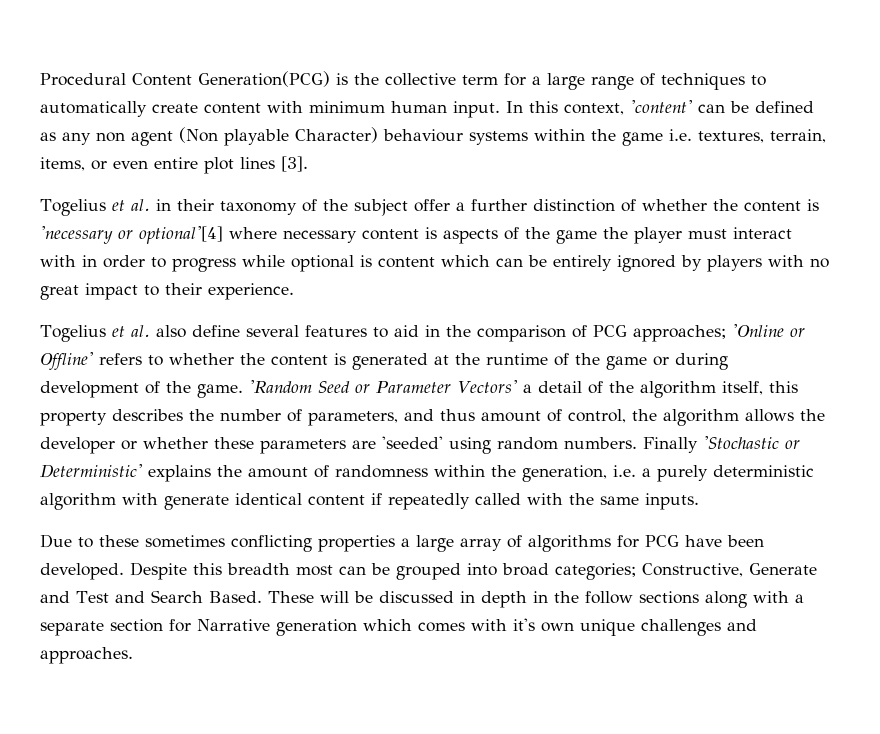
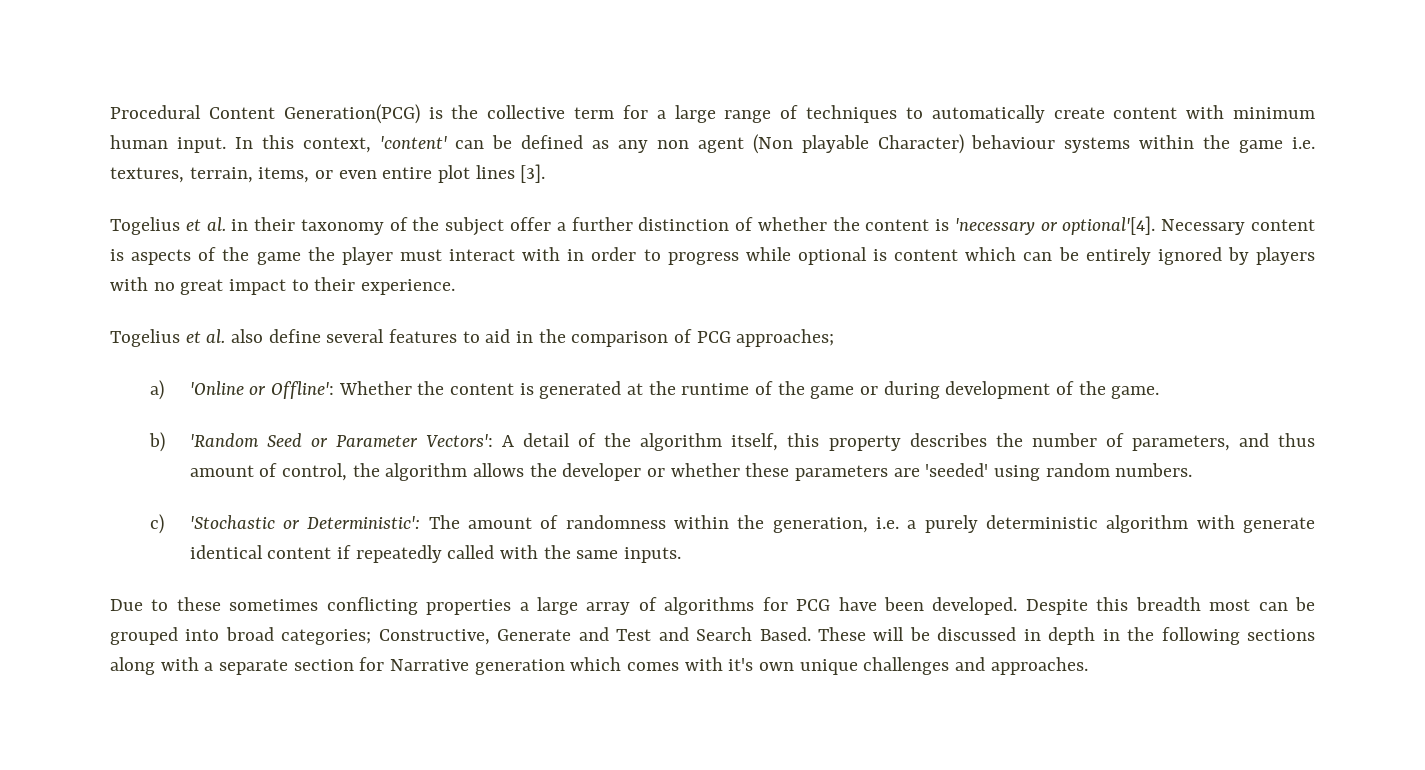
- Togelius et al. in their taxonomy of the subject offer a further distinction of whether the content is 'necessary or optional'[4] where necessary content is aspects of the game the player must interact with in order to progress while optional is content which can be entirely ignored by players with no great impact to their experience.
+ Togelius et al. in their taxonomy of the subject offer a further distinction of whether the content is 'necessary or optional'[4]. Necessary content is aspects of the game the player must interact with in order to progress while optional is content which can be entirely ignored by players with no great impact to their experience.
- Togelius et al. also define several features to aid in the comparison of PCG approaches; 'Online or Offline' refers to whether the content is generated at the runtime of the game or during development of the game. 'Random Seed or Parameter Vectors' a detail of the algorithm itself, this property describes the number of parameters, and thus amount of control, the algorithm allows the developer or whether these parameters are 'seeded' using random numbers. Finally 'Stochastic or Deterministic' explains the amount of randomness within the generation, i.e. a purely deterministic algorithm with generate identical content if repeatedly called with the same inputs.
+ Togelius et al. also define several features to aid in the comparison of PCG approaches;
+ a) 'Online or Offline': Whether the content is generated at the runtime of the game or during development of the game.
+ b) 'Random Seed or Parameter Vectors': A detail of the algorithm itself, this property describes the number of parameters, and thus amount of control, the algorithm allows the developer or whether these parameters are 'seeded' using random numbers.
+ c) 'Stochastic or Deterministic': The amount of randomness within the generation, i.e. a purely deterministic algorithm with generate identical content if repeatedly called with the same inputs.
- These will be discussed in depth in the follow sections along with a separate section for Narrative generation which comes with it's own unique challenges and approaches.
+ These will be discussed in depth in the following sections along with a separate section for Narrative generation which comes with it's own unique challenges and approaches.

